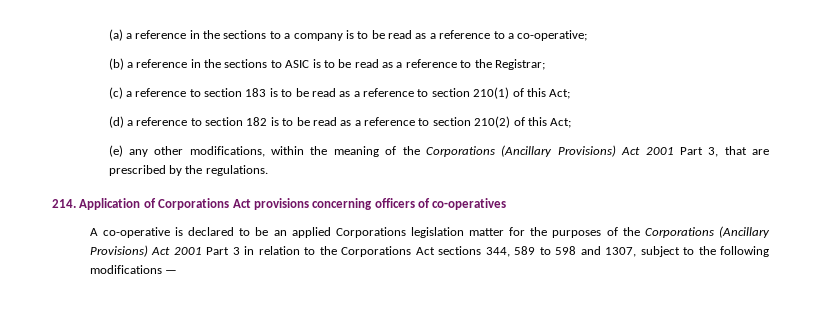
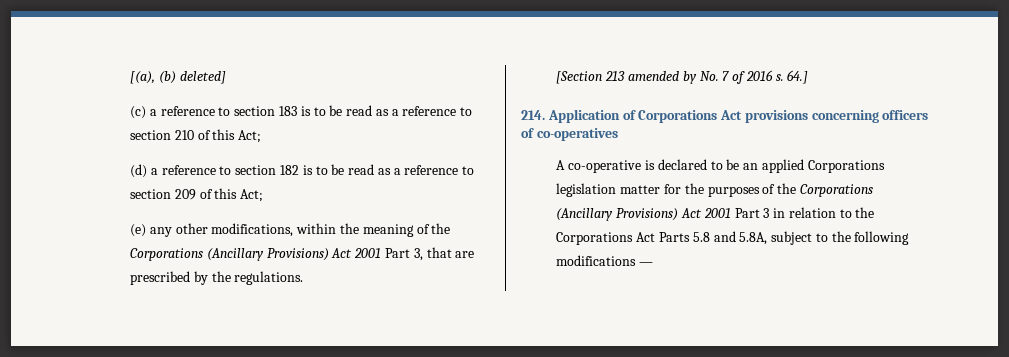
- (a) a reference in the sections to a company is to be read as a reference to a co-operative;
- (b) a reference in the sections to ASIC is to be read as a reference to the Registrar;
+ [(a), (b) deleted]
- (c) a reference to section 183 is to be read as a reference to section 210(1) of this Act;
+ (c) a reference to section 183 is to be read as a reference to section 210 of this Act;
- (d) a reference to section 182 is to be read as a reference to section 210(2) of this Act;
+ (d) a reference to section 182 is to be read as a reference to section 209 of this Act;
+ [Section 213 amended by No. 7 of 2016 s. 64.]
- A co-operative is declared to be an applied Corporations legislation matter for the purposes of the Corporations (Ancillary Provisions) Act 2001 Part 3 in relation to the Corporations Act sections 344, 589 to 598 and 1307, subject to the following modifications —
+ A co-operative is declared to be an applied Corporations legislation matter for the purposes of the Corporations (Ancillary Provisions) Act 2001 Part 3 in relation to the Corporations Act Parts 5.8 and 5.8A, subject to the following modifications —

